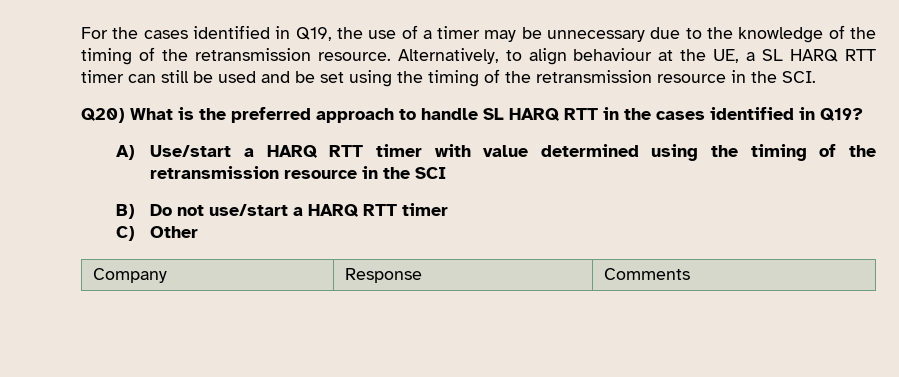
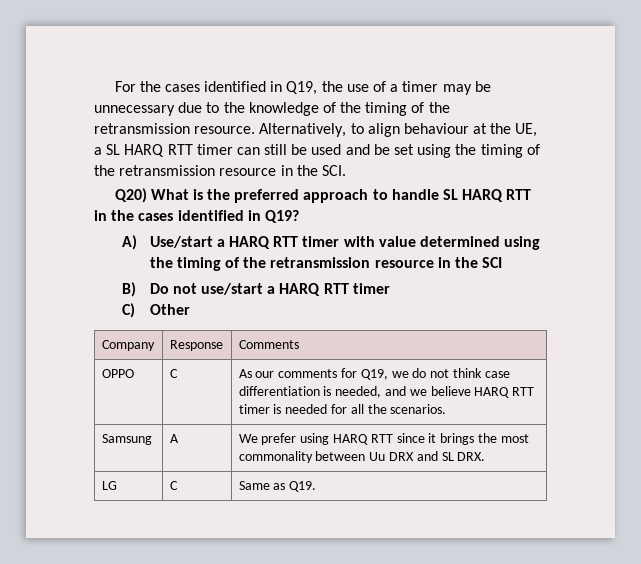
+ OPPO | C | As our comments for Q19, we do not think case differentiation is needed, and we believe HARQ RTT timer is needed for all the scenarios.
+ Samsung | A | We prefer using HARQ RTT since it brings the most commonality between Uu DRX and SL DRX.
+ LG | C | Same as Q19.

